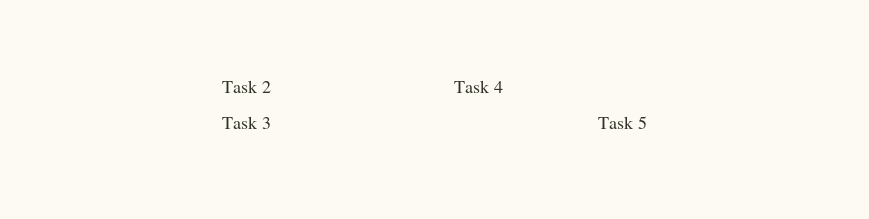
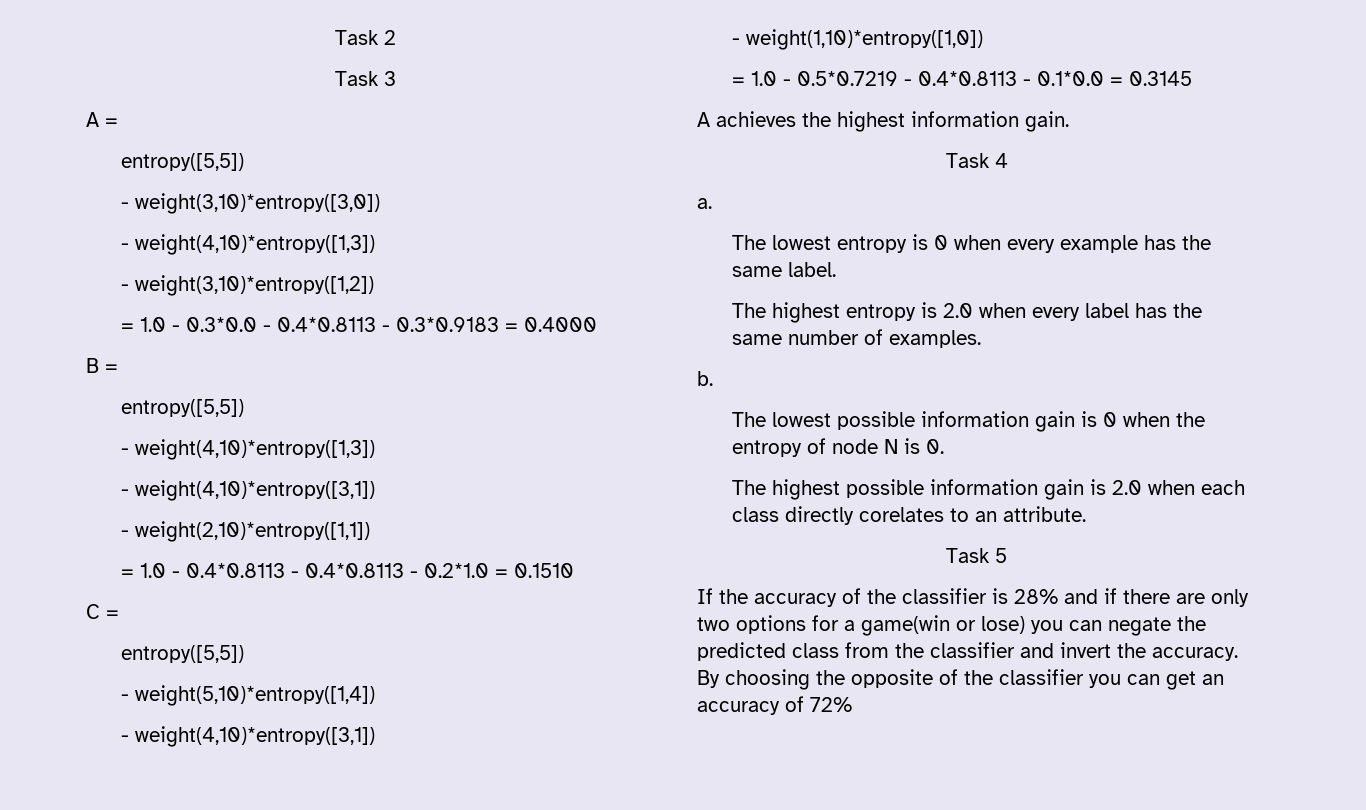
+ A =
+ entropy([5,5])
+ - weight(3,10)*entropy([3,0])
+ - weight(4,10)*entropy([1,3])
+ - weight(3,10)*entropy([1,2])
+ = 1.0 - 0.3*0.0 - 0.4*0.8113 - 0.3*0.9183 = 0.4000
+ B =
+ entropy([5,5])
+ - weight(4,10)*entropy([1,3])
+ - weight(4,10)*entropy([3,1])
+ - weight(2,10)*entropy([1,1])
+ = 1.0 - 0.4*0.8113 - 0.4*0.8113 - 0.2*1.0 = 0.1510
+ C =
+ entropy([5,5])
+ - weight(5,10)*entropy([1,4])
+ - weight(4,10)*entropy([3,1])
+ - weight(1,10)*entropy([1,0])
+ = 1.0 - 0.5*0.7219 - 0.4*0.8113 - 0.1*0.0 = 0.3145
+ A achieves the highest information gain.
  Task 4
+ a.
+ The lowest entropy is 0 when every example has the same label.
+ The highest entropy is 2.0 when every label has the same number of examples.
+ b.
+ The lowest possible information gain is 0 when the entropy of node N is 0.
+ The highest possible information gain is 2.0 when each class directly corelates to an attribute.
  Task 5
+ If the accuracy of the classifier is 28% and if there are only two options for a game(win or lose) you can negate the predicted class from the classifier and invert the accuracy. By choosing the opposite of the classifier you can get an accuracy of 72%

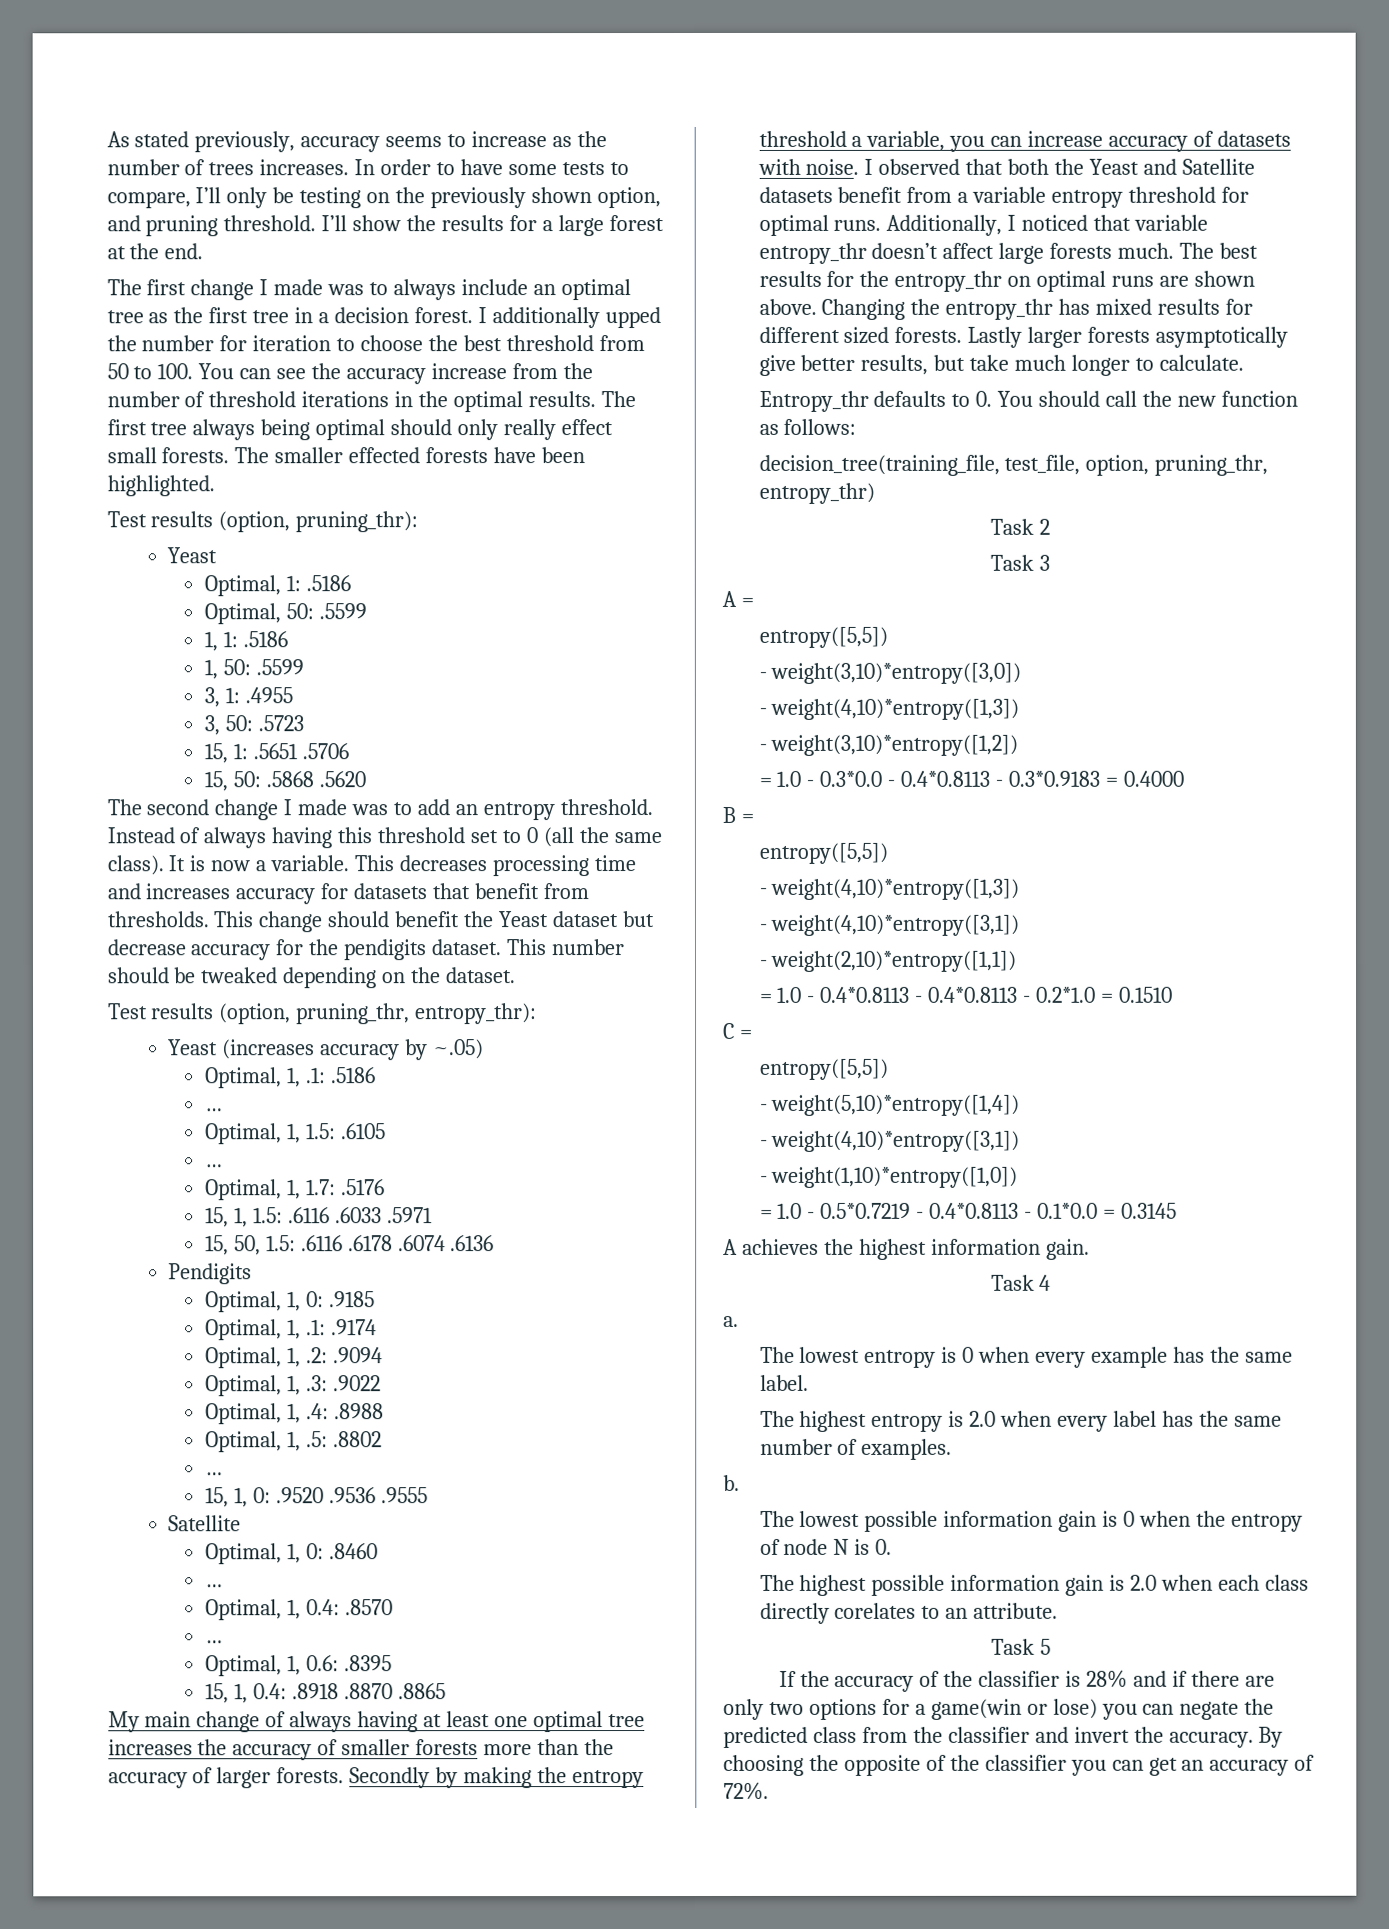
+ As stated previously, accuracy seems to increase as the number of trees increases. In order to have some tests to compare, I’ll only be testing on the previously shown option, and pruning threshold. I’ll show the results for a large forest at the end.
+ The first change I made was to always include an optimal tree as the first tree in a decision forest. I additionally upped the number for iteration to choose the best threshold from 50 to 100. You can see the accuracy increase from the number of threshold iterations in the optimal results. The first tree always being optimal should only really effect small forests. The smaller effected forests have been highlighted.
+ Test results (option, pruning_thr):
+ Yeast
+ Optimal, 1: .5186
+ Optimal, 50: .5599
+ 1, 1: .5186
+ 1, 50: .5599
+ 3, 1: .4955
+ 3, 50: .5723
+ 15, 1: .5651 .5706
+ 15, 50: .5868 .5620
+ The second change I made was to add an entropy threshold. Instead of always having this threshold set to 0 (all the same class). It is now a variable. This decreases processing time and increases accuracy for datasets that benefit from thresholds. This change should benefit the Yeast dataset but decrease accuracy for the pendigits dataset. This number should be tweaked depending on the dataset.
+ Test results (option, pruning_thr, entropy_thr):
+ Yeast (increases accuracy by ~.05)
+ Optimal, 1, .1: .5186
+ …
+ Optimal, 1, 1.5: .6105
+ …
+ Optimal, 1, 1.7: .5176
+ 15, 1, 1.5: .6116 .6033 .5971
+ 15, 50, 1.5: .6116 .6178 .6074 .6136
+ Pendigits
+ Optimal, 1, 0: .9185
+ Optimal, 1, .1: .9174
+ Optimal, 1, .2: .9094
+ Optimal, 1, .3: .9022
+ Optimal, 1, .4: .8988
+ Optimal, 1, .5: .8802
+ …
+ 15, 1, 0: .9520 .9536 .9555
+ Satellite
+ Optimal, 1, 0: .8460
+ …
+ Optimal, 1, 0.4: .8570
+ …
+ Optimal, 1, 0.6: .8395
+ 15, 1, 0.4: .8918 .8870 .8865
+ My main change of always having at least one optimal tree increases the accuracy of smaller forests more than the accuracy of larger forests. Secondly by making the entropy threshold a variable, you can increase accuracy of datasets with noise. I observed that both the Yeast and Satellite datasets benefit from a variable entropy threshold for optimal runs. Additionally, I noticed that variable entropy_thr doesn’t affect large forests much. The best results for the entropy_thr on optimal runs are shown above. Changing the entropy_thr has mixed results for different sized forests. Lastly larger forests asymptotically give better results, but take much longer to calculate.
+ Entropy_thr defaults to 0. You should call the new function as follows:
+ decision_tree(training_file, test_file, option, pruning_thr, entropy_thr)
- By choosing the opposite of the classifier you can get an accuracy of 72%
+ By choosing the opposite of the classifier you can get an accuracy of 72%.

